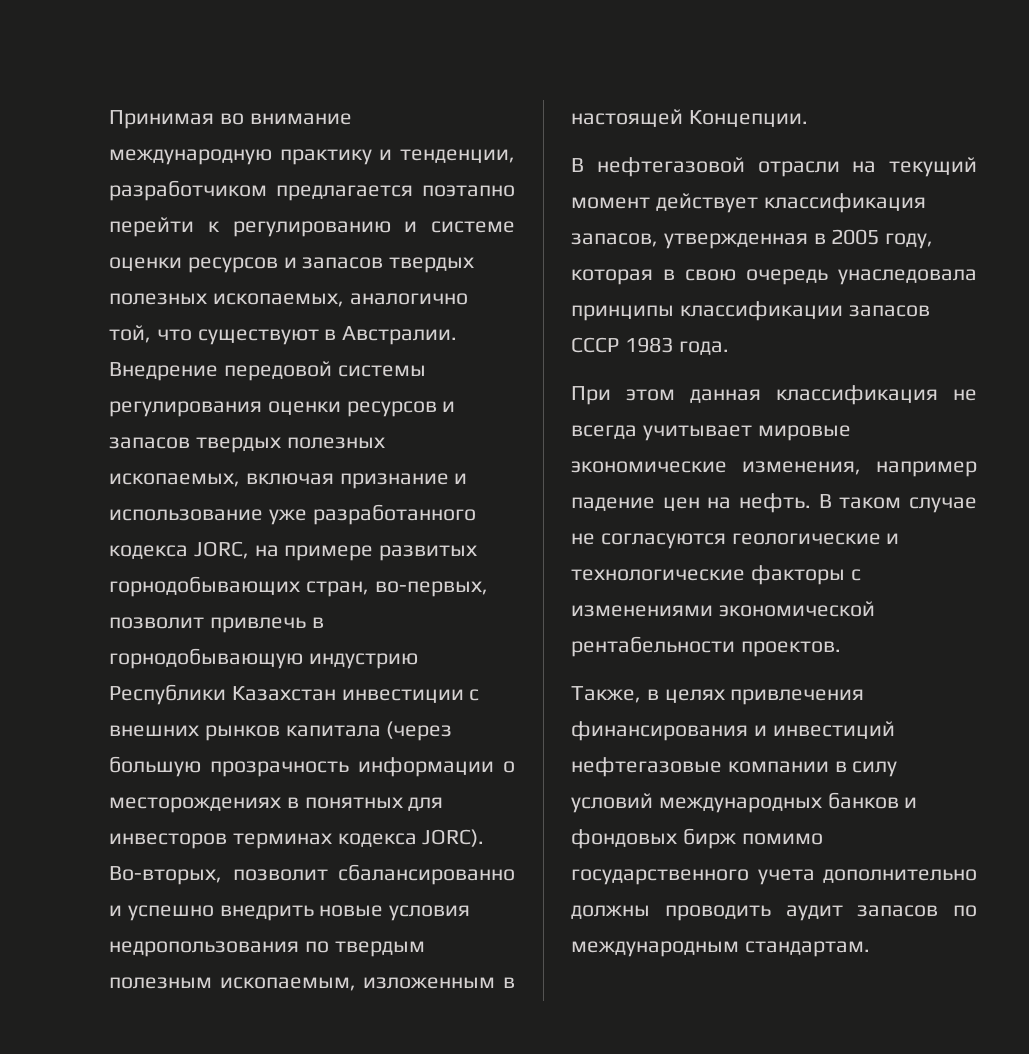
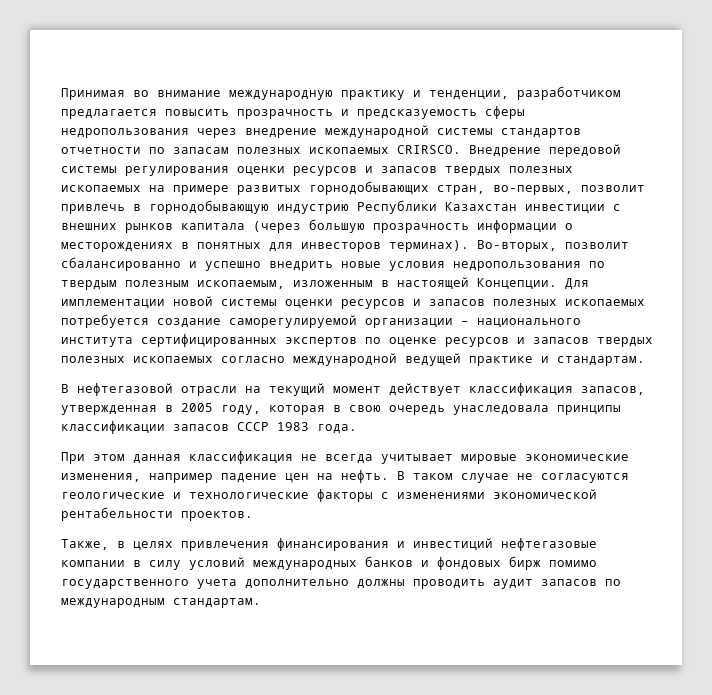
- Принимая во внимание международную практику и тенденции, разработчиком предлагается поэтапно перейти к регулированию и системе оценки ресурсов и запасов твердых полезных ископаемых, аналогично той, что существуют в Австралии.
+ Принимая во внимание международную практику и тенденции, разработчиком предлагается повысить прозрачность и предсказуемость сферы недропользования через внедрение международной системы стандартов отчетности по запасам полезных ископаемых CRIRSCO.
- Внедрение передовой системы регулирования оценки ресурсов и запасов твердых полезных ископаемых, включая признание и использование уже разработанного кодекса JORC, на примере развитых горнодобывающих стран, во-первых, позволит привлечь в горнодобывающую индустрию Республики Казахстан инвестиции с внешних рынков капитала (через большую прозрачность информации о месторождениях в понятных для инвесторов терминах кодекса JORC).
+ Внедрение передовой системы регулирования оценки ресурсов и запасов твердых полезных ископаемых на примере развитых горнодобывающих стран, во-первых, позволит привлечь в горнодобывающую индустрию Республики Казахстан инвестиции с внешних рынков капитала (через большую прозрачность информации о месторождениях в понятных для инвесторов терминах).
+ Для имплементации новой системы оценки ресурсов и запасов полезных ископаемых потребуется создание саморегулируемой организации – национального института сертифицированных экспертов по оценке ресурсов и запасов твердых полезных ископаемых согласно международной ведущей практике и стандартам.

